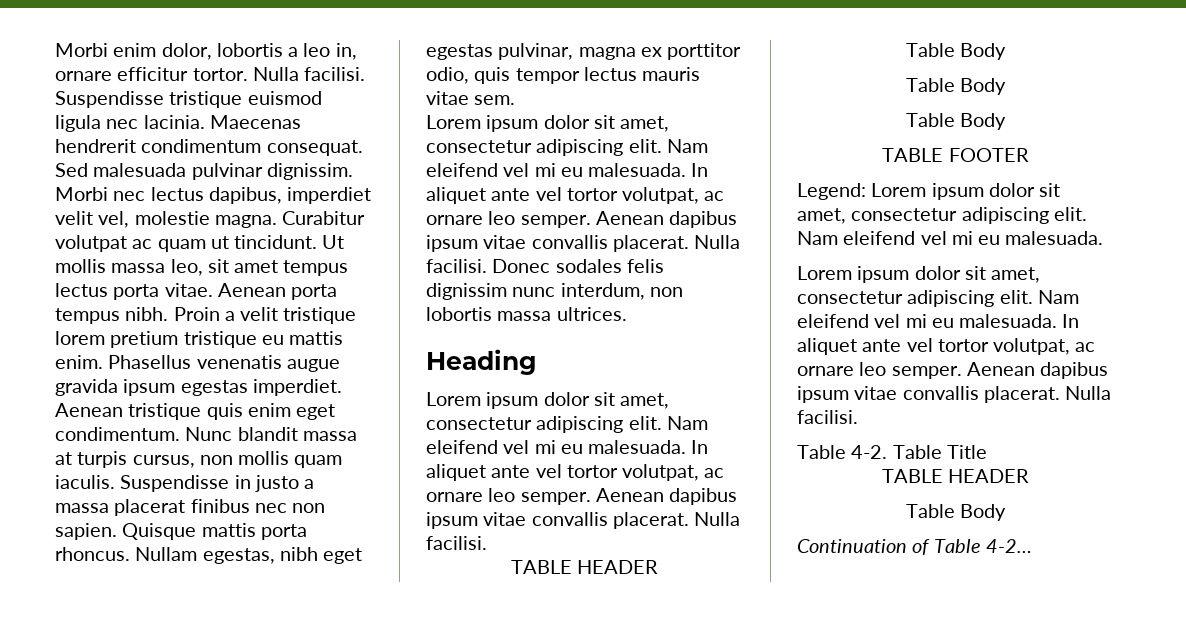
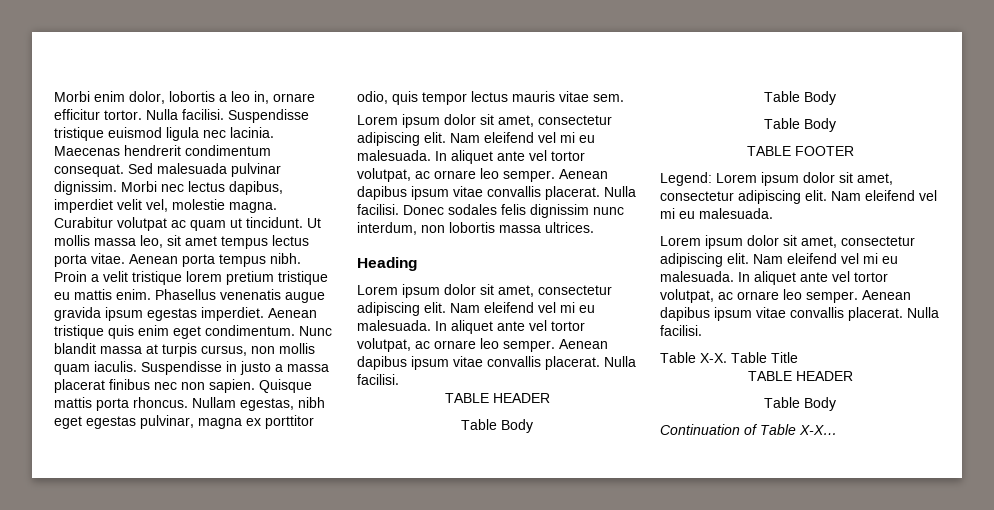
- Table 4-2. Table Title
+ Table X-X. Table Title
- Continuation of Table 4-2…
+ Continuation of Table X-X…

